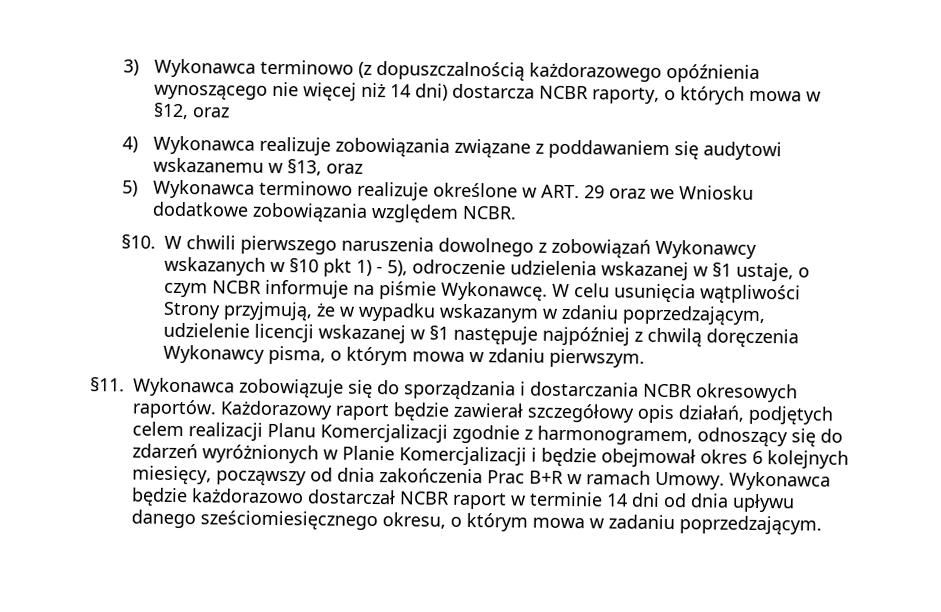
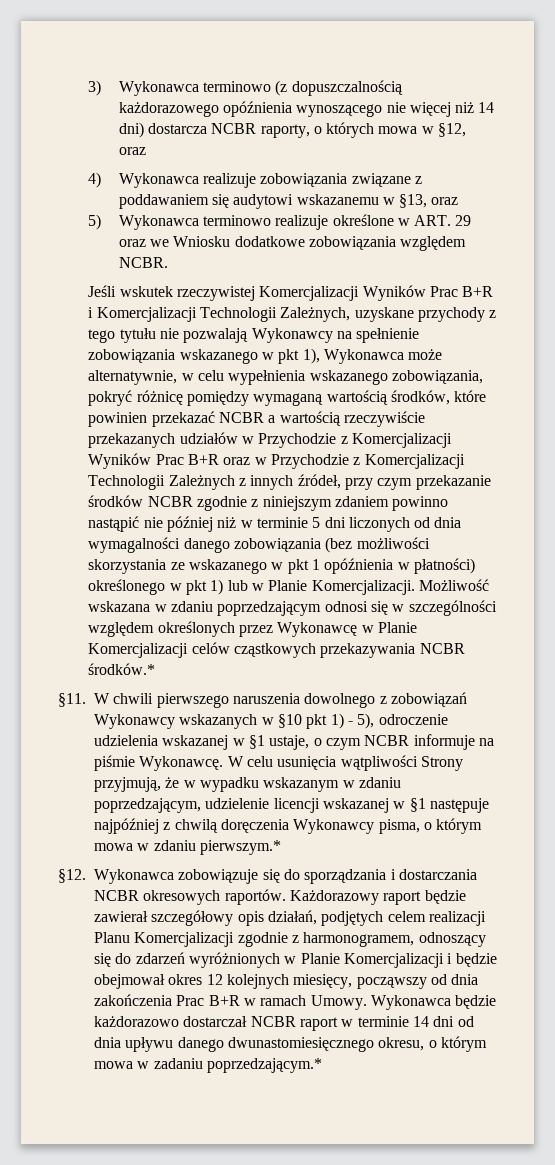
- §10.
+ Jeśli wskutek rzeczywistej Komercjalizacji Wyników Prac B+R i Komercjalizacji Technologii Zależnych, uzyskane przychody z tego tytułu nie pozwalają Wykonawcy na spełnienie zobowiązania wskazanego w pkt 1), Wykonawca może alternatywnie, w celu wypełnienia wskazanego zobowiązania, pokryć różnicę pomiędzy wymaganą wartością środków, które powinien przekazać NCBR a wartością rzeczywiście przekazanych udziałów w Przychodzie z Komercjalizacji Wyników Prac B+R oraz w Przychodzie z Komercjalizacji Technologii Zależnych z innych źródeł, przy czym przekazanie środków NCBR zgodnie z niniejszym zdaniem powinno nastąpić nie później niż w terminie 5 dni liczonych od dnia wymagalności danego zobowiązania (bez możliwości skorzystania ze wskazanego w pkt 1 opóźnienia w płatności) określonego w pkt 1) lub w Planie Komercjalizacji. Możliwość wskazana w zdaniu poprzedzającym odnosi się w szczególności względem określonych przez Wykonawcę w Planie Komercjalizacji celów cząstkowych przekazywania NCBR środków.*
+ §11.
- W celu usunięcia wątpliwości Strony przyjmują, że w wypadku wskazanym w zdaniu poprzedzającym, udzielenie licencji wskazanej w §1 następuje najpóźniej z chwilą doręczenia Wykonawcy pisma, o którym mowa w zdaniu pierwszym.
- §11.
+ W celu usunięcia wątpliwości Strony przyjmują, że w wypadku wskazanym w zdaniu poprzedzającym, udzielenie licencji wskazanej w §1 następuje najpóźniej z chwilą doręczenia Wykonawcy pisma, o którym mowa w zdaniu pierwszym.*
+ §12.
- Każdorazowy raport będzie zawierał szczegółowy opis działań, podjętych celem realizacji Planu Komercjalizacji zgodnie z harmonogramem, odnoszący się do zdarzeń wyróżnionych w Planie Komercjalizacji i będzie obejmował okres 6 kolejnych miesięcy, począwszy od dnia zakończenia Prac B+R w ramach Umowy.
+ Każdorazowy raport będzie zawierał szczegółowy opis działań, podjętych celem realizacji Planu Komercjalizacji zgodnie z harmonogramem, odnoszący się do zdarzeń wyróżnionych w Planie Komercjalizacji i będzie obejmował okres 12 kolejnych miesięcy, począwszy od dnia zakończenia Prac B+R w ramach Umowy.
- Wykonawca będzie każdorazowo dostarczał NCBR raport w terminie 14 dni od dnia upływu danego sześciomiesięcznego okresu, o którym mowa w zadaniu poprzedzającym.
+ Wykonawca będzie każdorazowo dostarczał NCBR raport w terminie 14 dni od dnia upływu danego dwunastomiesięcznego okresu, o którym mowa w zadaniu poprzedzającym.*

